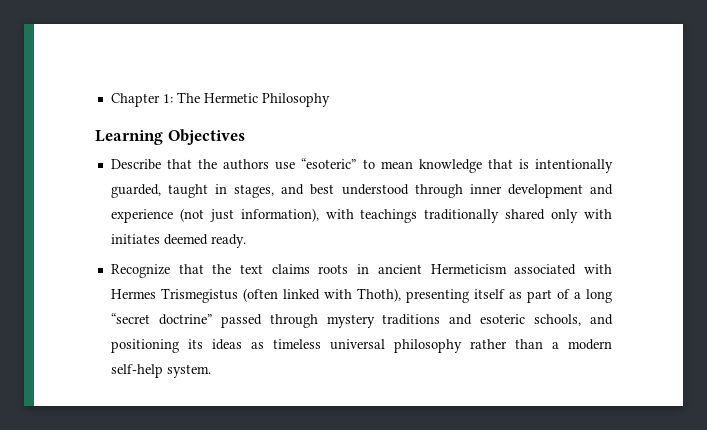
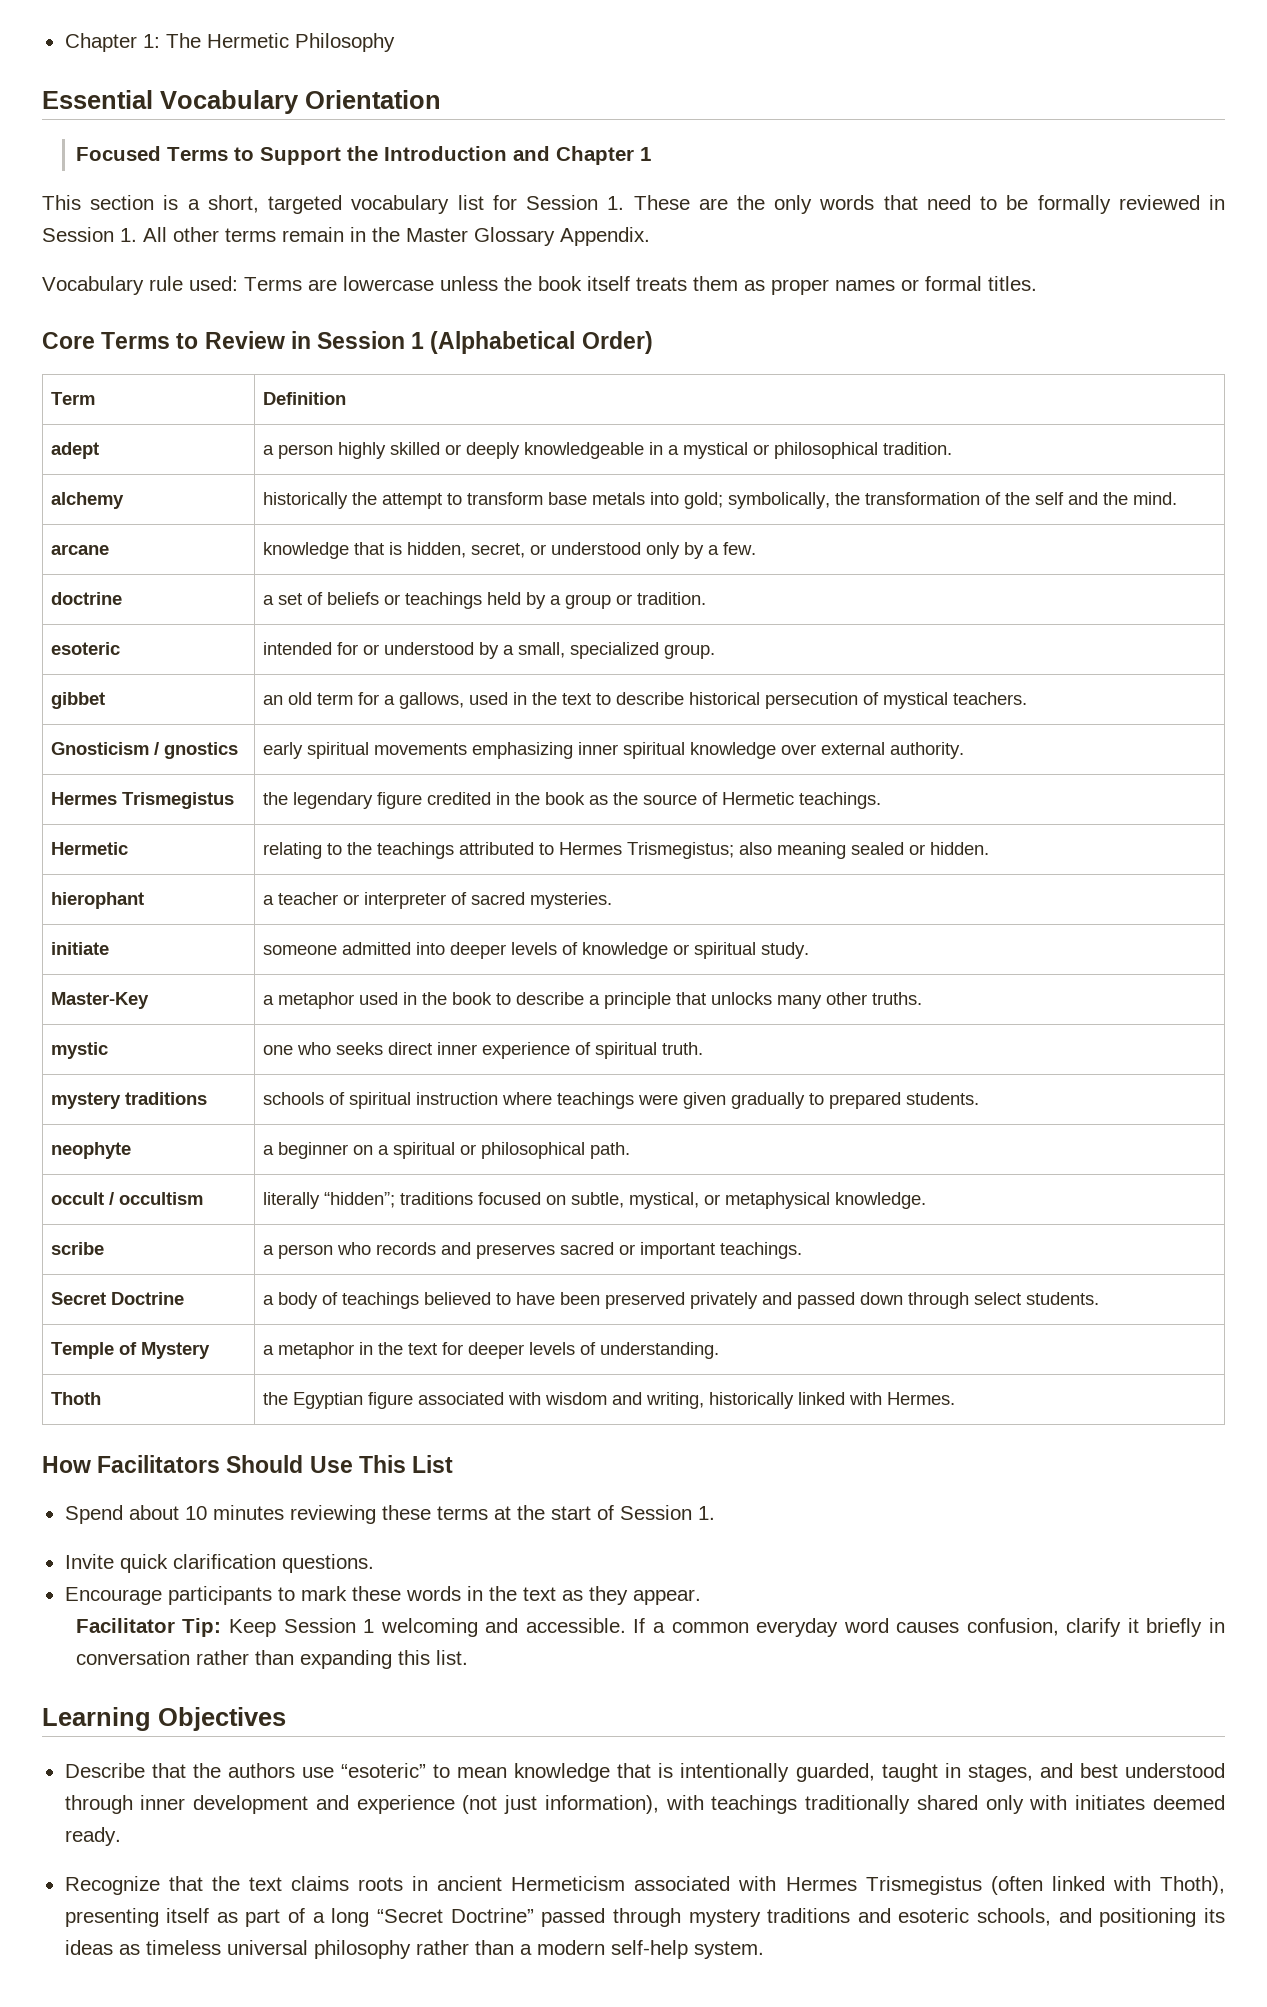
+ Essential Vocabulary Orientation
+ Focused Terms to Support the Introduction and Chapter 1
+ This section is a short, targeted vocabulary list for Session 1. These are the only words that need to be formally reviewed in Session 1. All other terms remain in the Master Glossary Appendix.
+ Vocabulary rule used: Terms are lowercase unless the book itself treats them as proper names or formal titles.
+ Core Terms to Review in Session 1 (Alphabetical Order)
+ Term | Definition
+ adept | a person highly skilled or deeply knowledgeable in a mystical or philosophical tradition.
+ alchemy | historically the attempt to transform base metals into gold; symbolically, the transformation of the self and the mind.
+ arcane | knowledge that is hidden, secret, or understood only by a few.
+ doctrine | a set of beliefs or teachings held by a group or tradition.
+ esoteric | intended for or understood by a small, specialized group.
+ gibbet | an old term for a gallows, used in the text to describe historical persecution of mystical teachers.
+ Gnosticism / gnostics | early spiritual movements emphasizing inner spiritual knowledge over external authority.
+ Hermes Trismegistus | the legendary figure credited in the book as the source of Hermetic teachings.
+ Hermetic | relating to the teachings attributed to Hermes Trismegistus; also meaning sealed or hidden.
+ hierophant | a teacher or interpreter of sacred mysteries.
+ initiate | someone admitted into deeper levels of knowledge or spiritual study.
+ Master-Key | a metaphor used in the book to describe a principle that unlocks many other truths.
+ mystic | one who seeks direct inner experience of spiritual truth.
+ mystery traditions | schools of spiritual instruction where teachings were given gradually to prepared students.
+ neophyte | a beginner on a spiritual or philosophical path.
+ occult / occultism | literally “hidden”; traditions focused on subtle, mystical, or metaphysical knowledge.
+ scribe | a person who records and preserves sacred or important teachings.
+ Secret Doctrine | a body of teachings believed to have been preserved privately and passed down through select students.
+ Temple of Mystery | a metaphor in the text for deeper levels of understanding.
+ Thoth | the Egyptian figure associated with wisdom and writing, historically linked with Hermes.
+ How Facilitators Should Use This List
+ Spend about 10 minutes reviewing these terms at the start of Session 1.
+ Invite quick clarification questions.
+ Encourage participants to mark these words in the text as they appear.
+ Facilitator Tip: Keep Session 1 welcoming and accessible. If a common everyday word causes confusion, clarify it briefly in conversation rather than expanding this list.
- Recognize that the text claims roots in ancient Hermeticism associated with Hermes Trismegistus (often linked with Thoth), presenting itself as part of a long “secret doctrine” passed through mystery traditions and esoteric schools, and positioning its ideas as timeless universal philosophy rather than a modern self-help system.
+ Recognize that the text claims roots in ancient Hermeticism associated with Hermes Trismegistus (often linked with Thoth), presenting itself as part of a long “Secret Doctrine” passed through mystery traditions and esoteric schools, and positioning its ideas as timeless universal philosophy rather than a modern self-help system.

